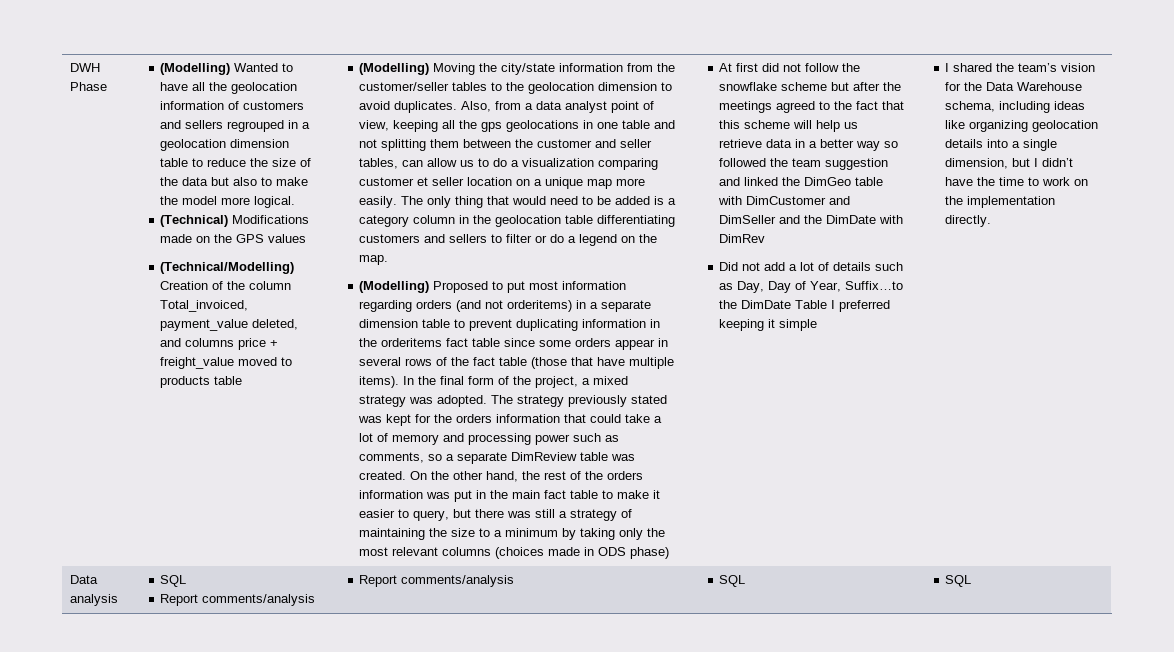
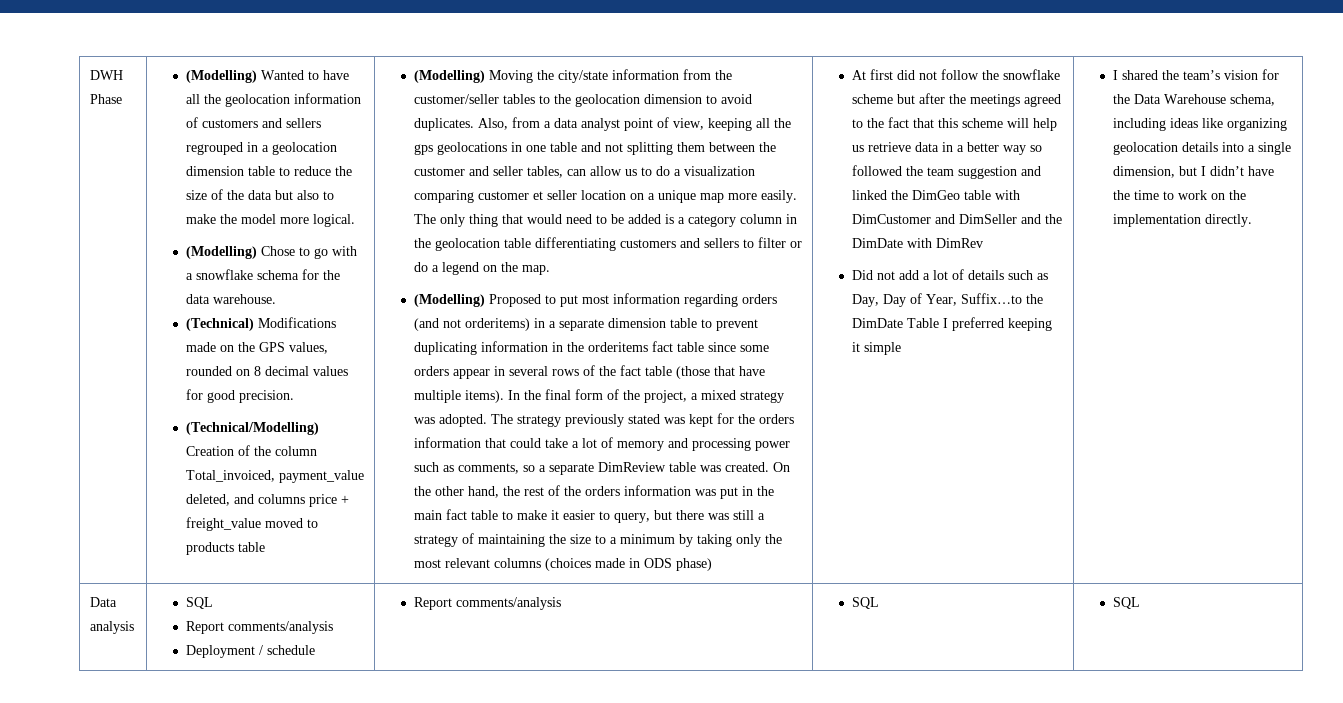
+ (Modelling) Chose to go with a snowflake schema for the data warehouse.
- (Technical) Modifications made on the GPS values
+ (Technical) Modifications made on the GPS values, rounded on 8 decimal values for good precision.
  Data analysis | SQL
- Report comments/analysis | Report comments/analysis | SQL | SQL
+ Report comments/analysis
+ Deployment / schedule | Report comments/analysis | SQL | SQL

